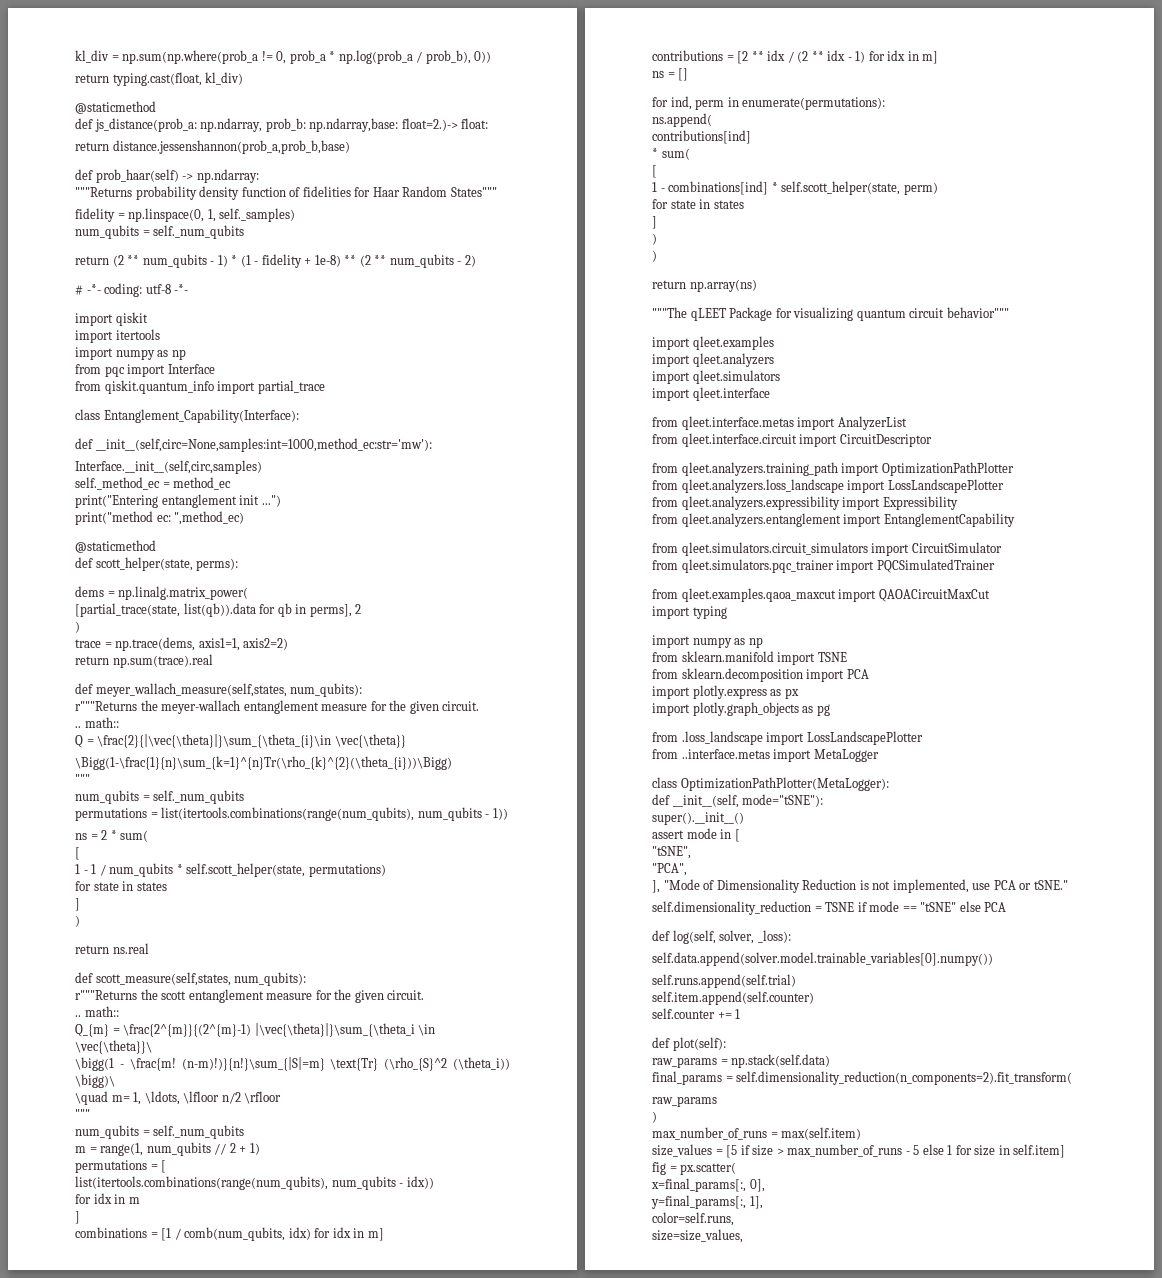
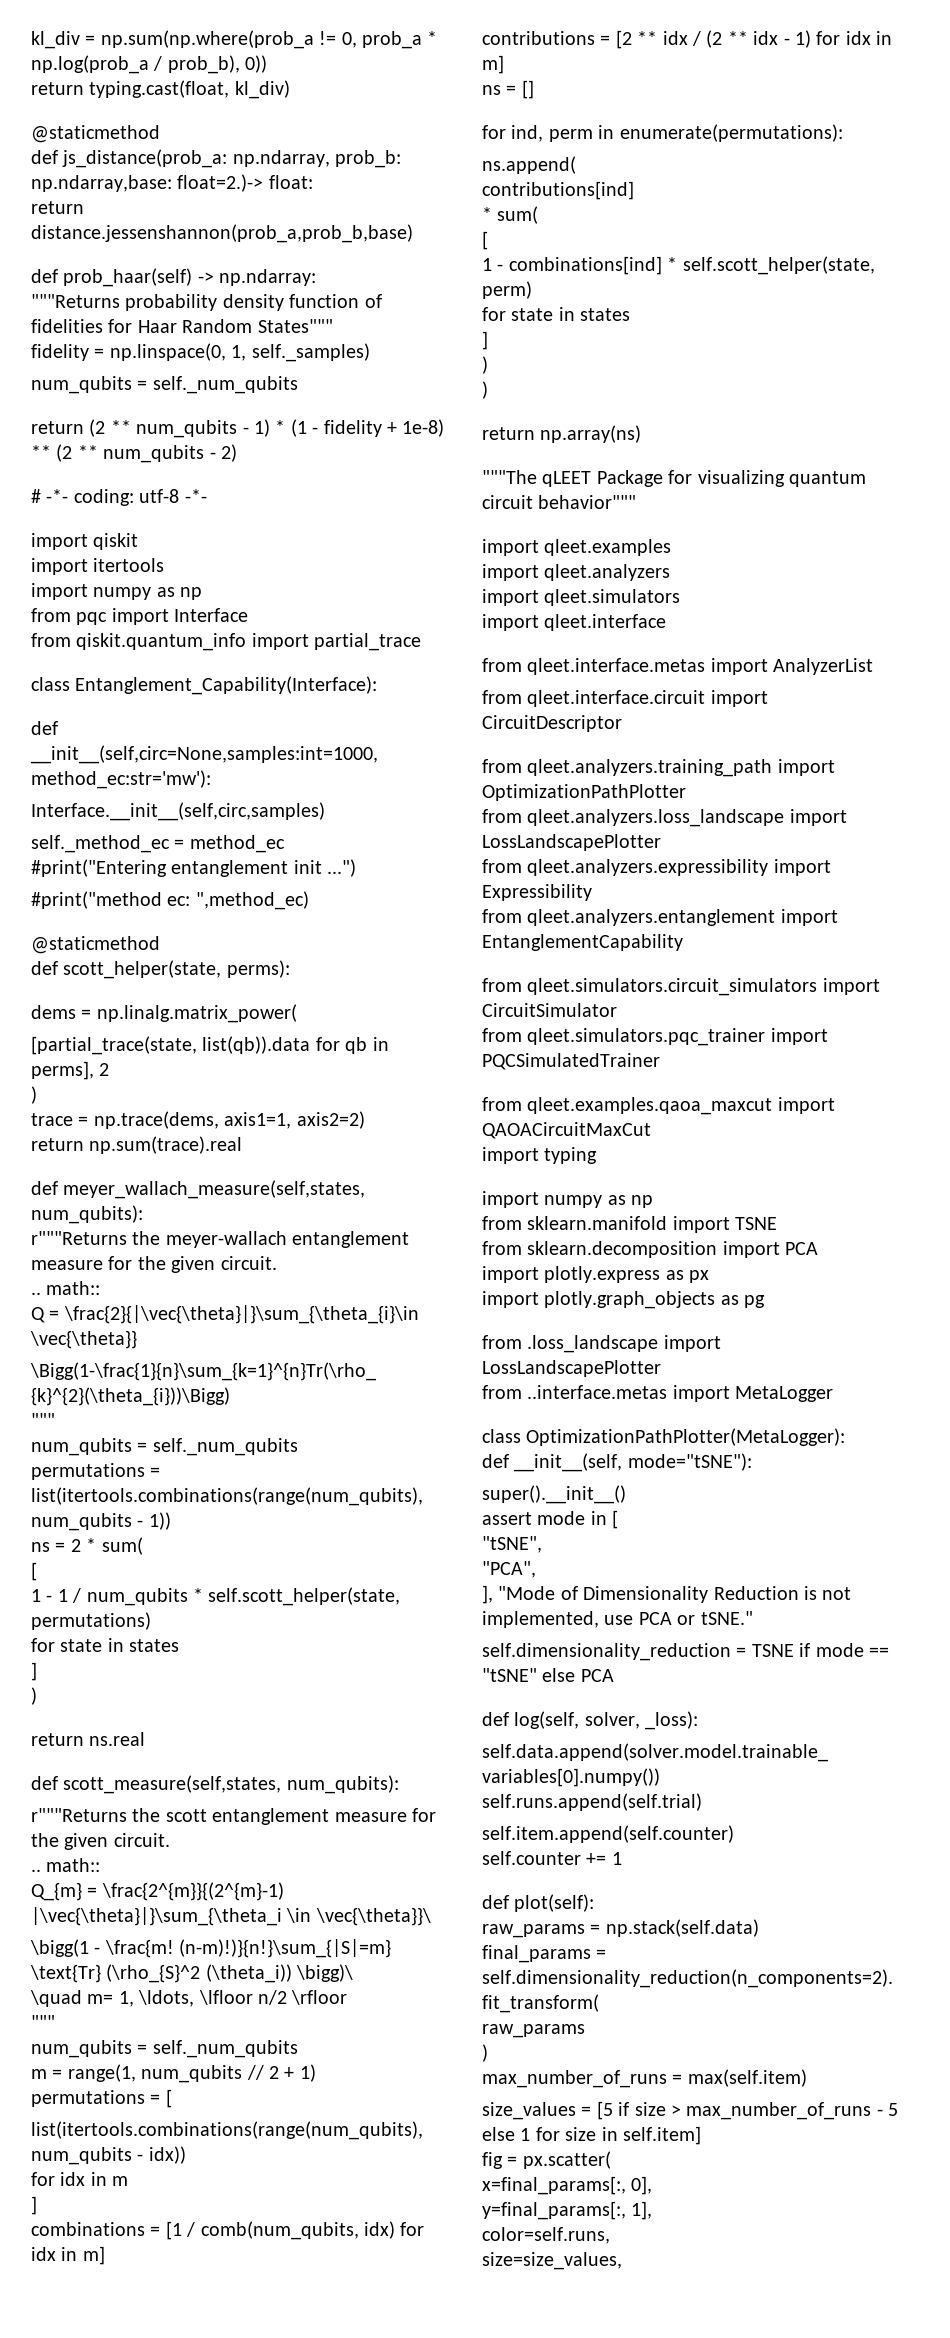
- print("Entering entanglement init ...")
+ #print("Entering entanglement init ...")
- print("method ec: ",method_ec)
+ #print("method ec: ",method_ec)

